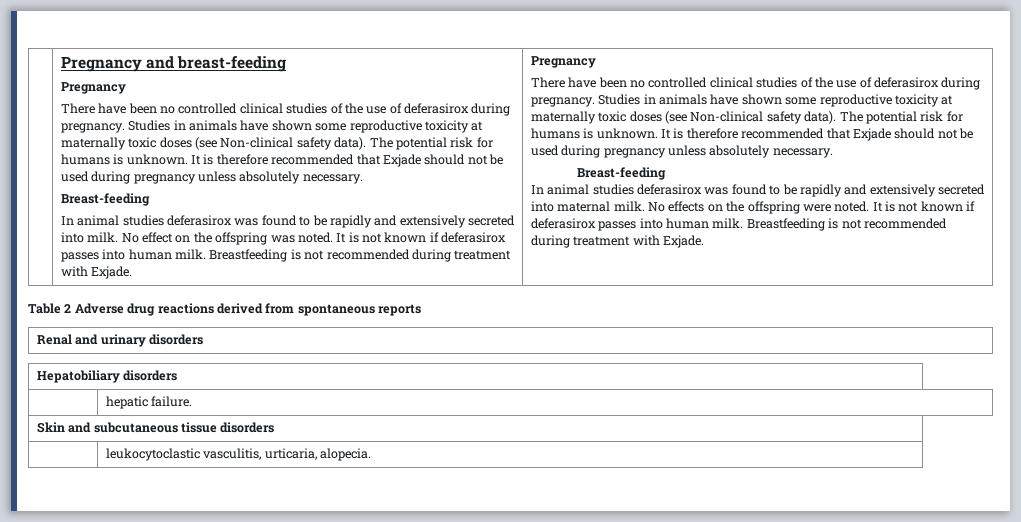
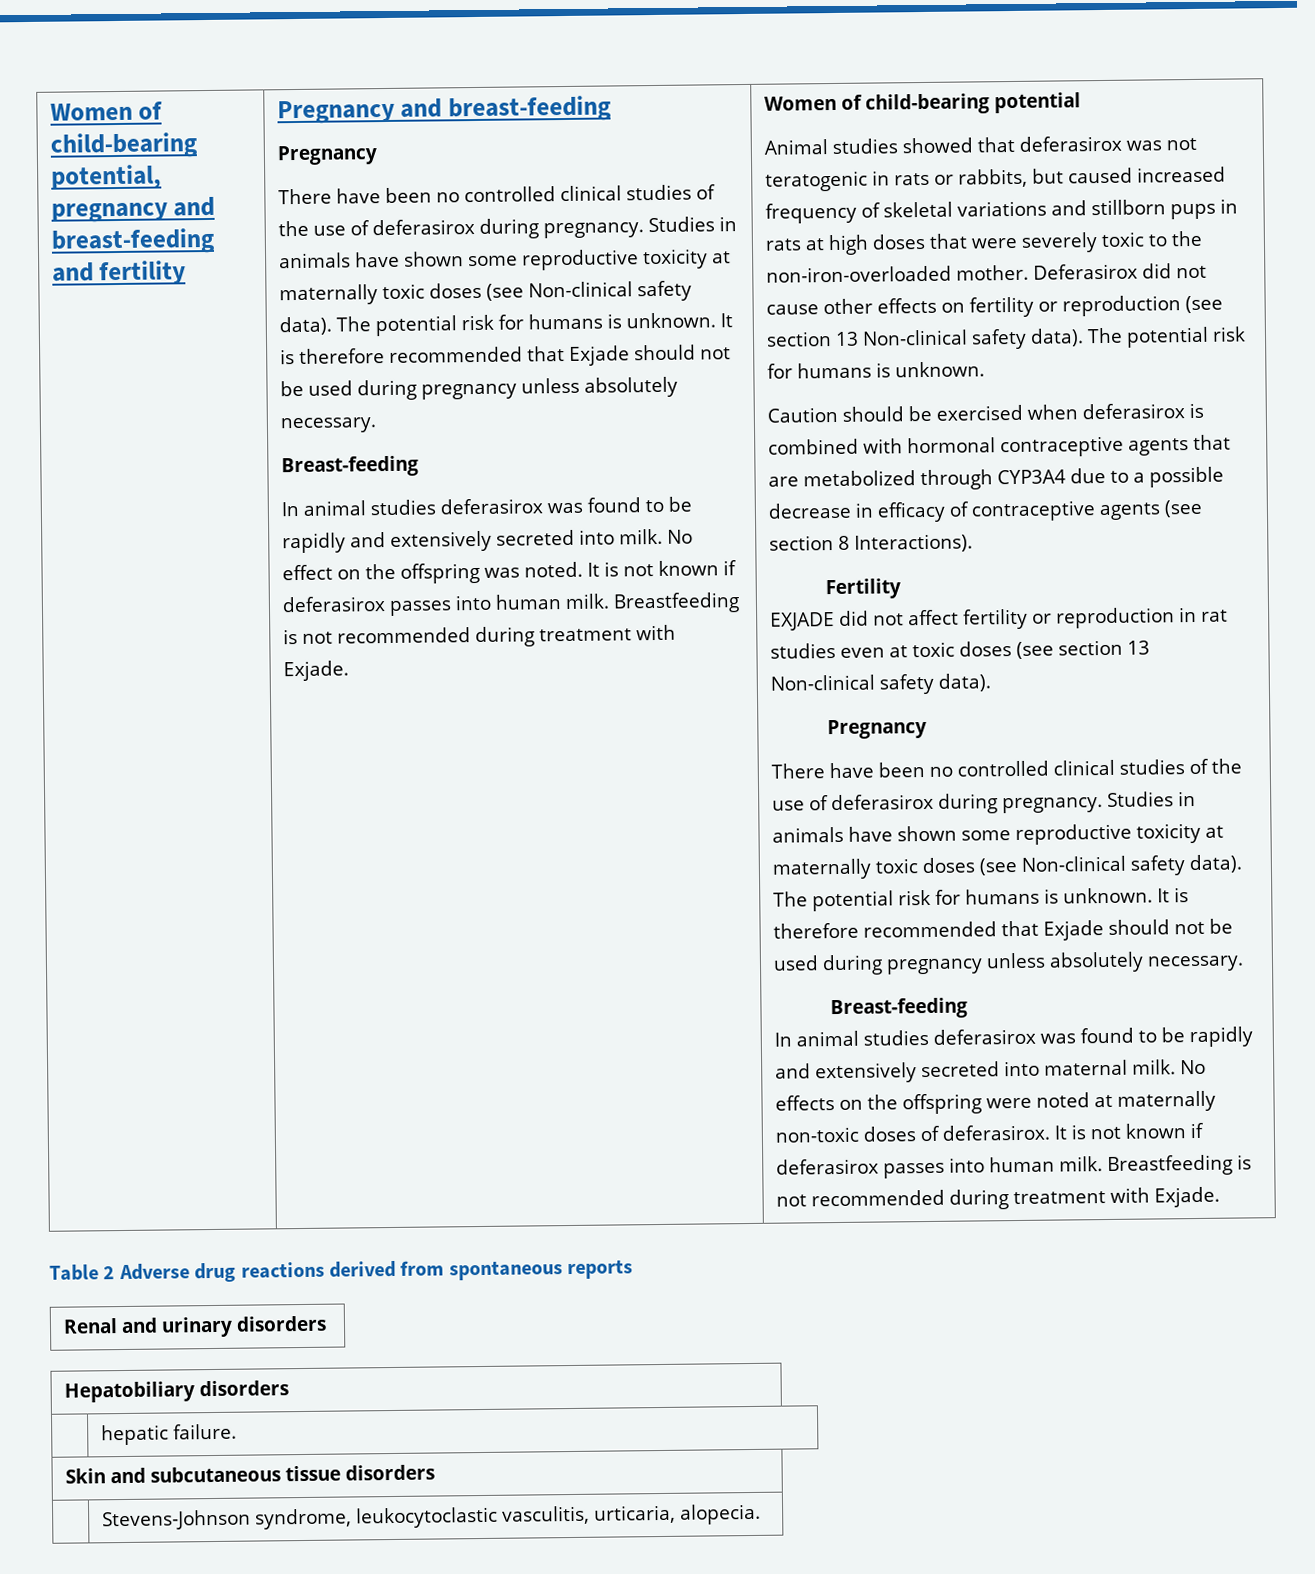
+ Women of child-bearing potential, pregnancy and breast-feeding and fertility
+ Women of child-bearing potential
+ Animal studies showed that deferasirox was not teratogenic in rats or rabbits, but caused increased frequency of skeletal variations and stillborn pups in rats at high doses that were severely toxic to the non-iron-overloaded mother. Deferasirox did not cause other effects on fertility or reproduction (see section 13 Non-clinical safety data). The potential risk for humans is unknown.
+ Caution should be exercised when deferasirox is combined with hormonal contraceptive agents that are metabolized through CYP3A4 due to a possible decrease in efficacy of contraceptive agents (see section 8 Interactions).
+ Fertility
+ EXJADE did not affect fertility or reproduction in rat studies even at toxic doses (see section 13 Non-clinical safety data).
- No effects on the offspring were noted.
+ No effects on the offspring were noted at maternally non-toxic doses of deferasirox.
- | leukocytoclastic vasculitis, urticaria, alopecia.
+ | Stevens-Johnson syndrome, leukocytoclastic vasculitis, urticaria, alopecia.

